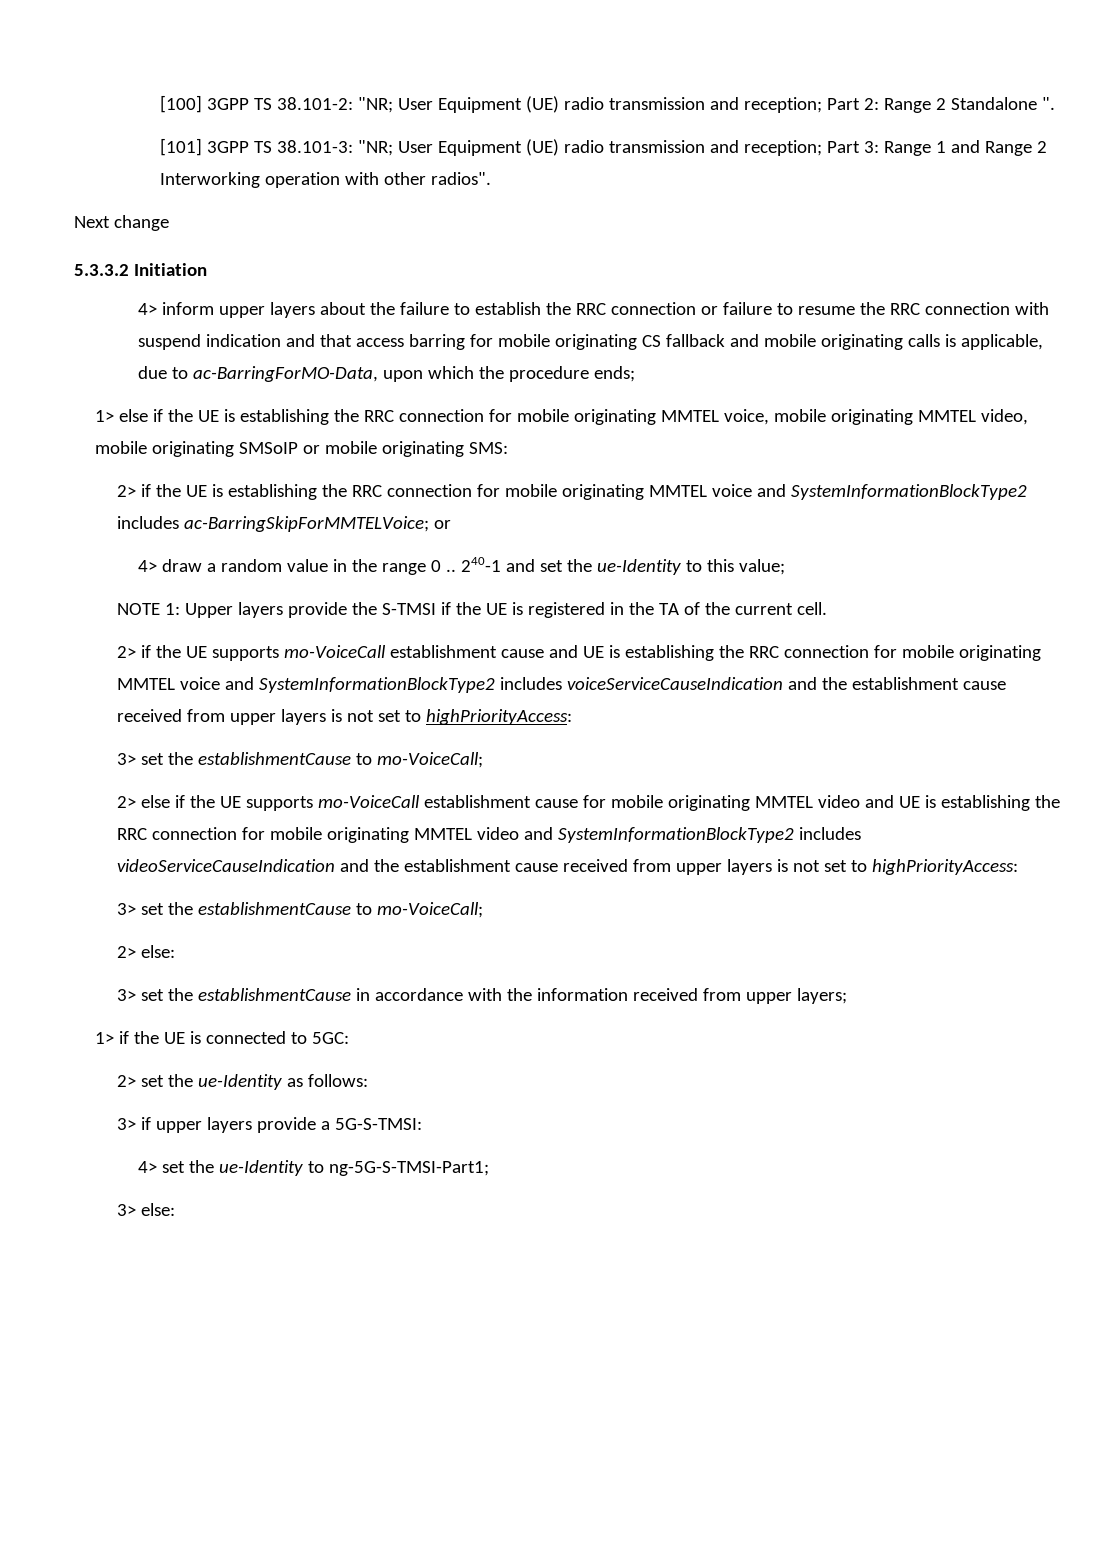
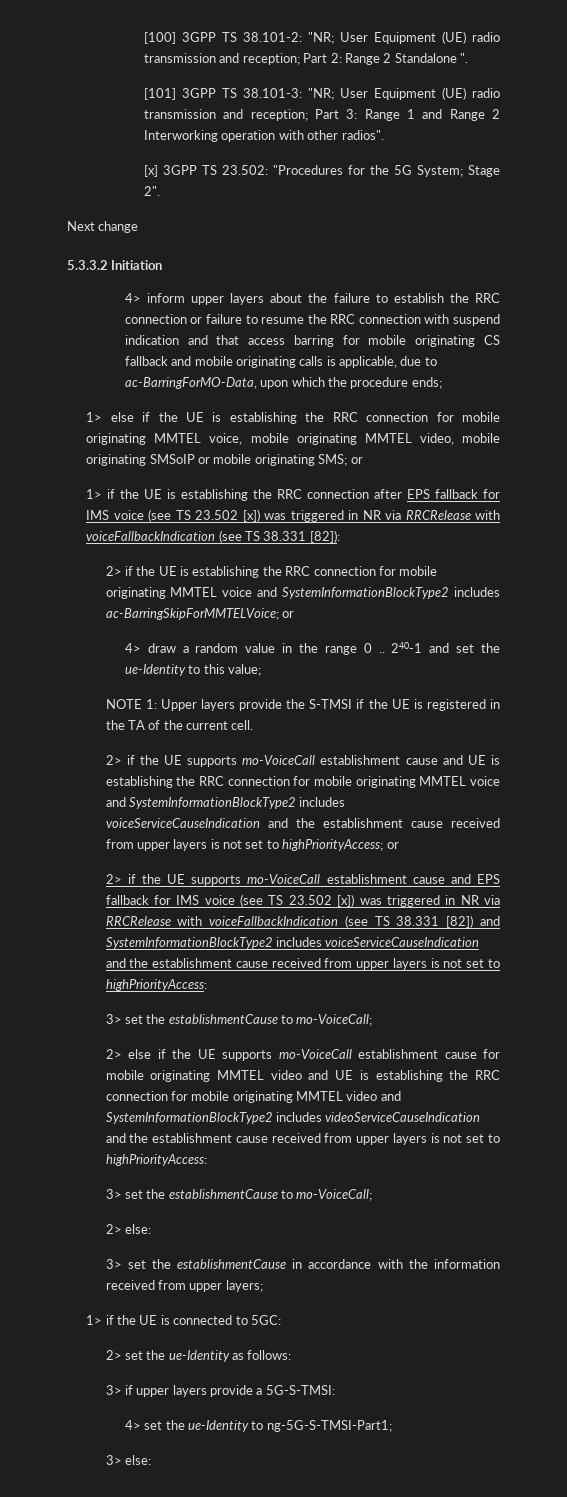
+ [x] 3GPP TS 23.502: "Procedures for the 5G System; Stage 2".
- 1> else if the UE is establishing the RRC connection for mobile originating MMTEL voice, mobile originating MMTEL video, mobile originating SMSoIP or mobile originating SMS:
+ 1> else if the UE is establishing the RRC connection for mobile originating MMTEL voice, mobile originating MMTEL video, mobile originating SMSoIP or mobile originating SMS; or
+ 1> if the UE is establishing the RRC connection after EPS fallback for IMS voice (see TS 23.502 [x]) was triggered in NR via RRCRelease with voiceFallbackIndication (see TS 38.331 [82]):
- 2> if the UE supports mo-VoiceCall establishment cause and UE is establishing the RRC connection for mobile originating MMTEL voice and SystemInformationBlockType2 includes voiceServiceCauseIndication and the establishment cause received from upper layers is not set to highPriorityAccess:
+ 2> if the UE supports mo-VoiceCall establishment cause and UE is establishing the RRC connection for mobile originating MMTEL voice and SystemInformationBlockType2 includes voiceServiceCauseIndication and the establishment cause received from upper layers is not set to highPriorityAccess; or
+ 2> if the UE supports mo-VoiceCall establishment cause and EPS fallback for IMS voice (see TS 23.502 [x]) was triggered in NR via RRCRelease with voiceFallbackIndication (see TS 38.331 [82]) and SystemInformationBlockType2 includes voiceServiceCauseIndication and the establishment cause received from upper layers is not set to highPriorityAccess:

